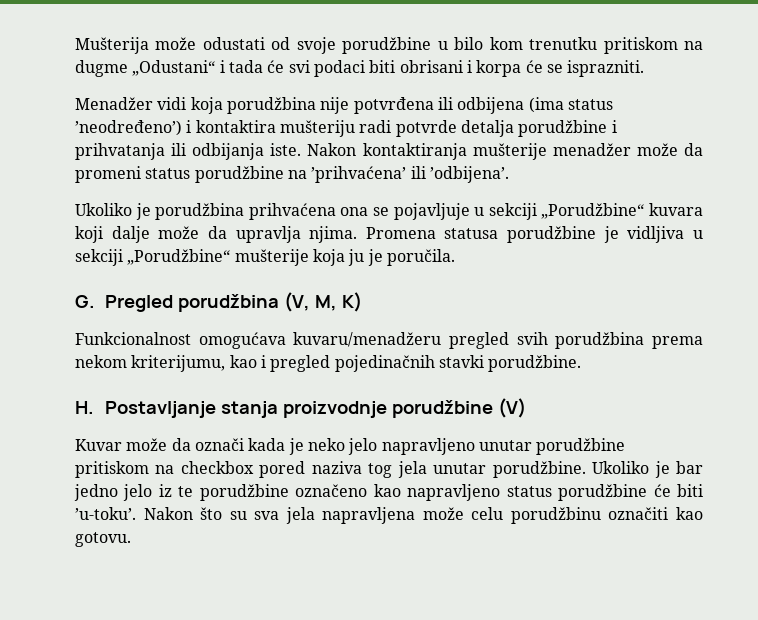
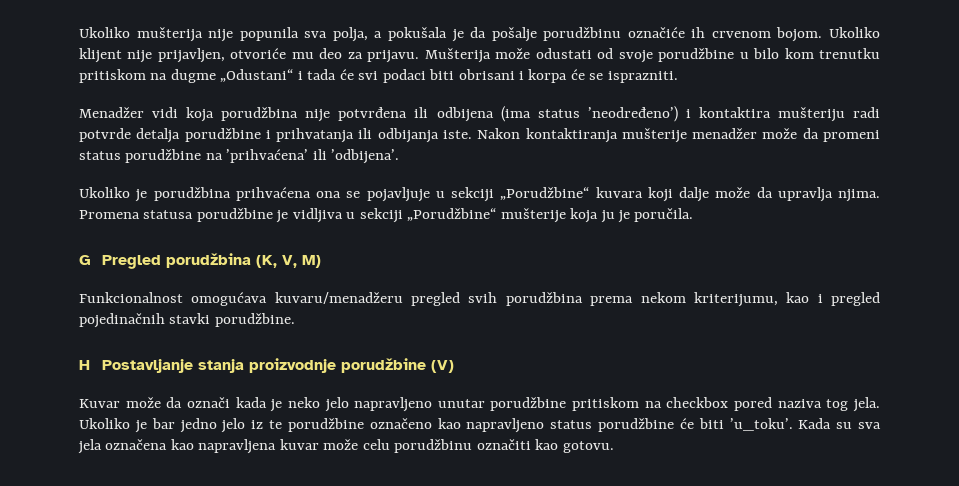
+ Ukoliko mušterija nije popunila sva polja, a pokušala je da pošalje porudžbinu označiće ih crvenom bojom. Ukoliko klijent nije prijavljen, otvoriće mu deo za prijavu.
- G. Pregled porudžbina (V, M, K)
+ G Pregled porudžbina (K, V, M)
- H. Postavljanje stanja proizvodnje porudžbine (V)
+ H Postavljanje stanja proizvodnje porudžbine (V)
- Kuvar može da označi kada je neko jelo napravljeno unutar porudžbine pritiskom na checkbox pored naziva tog jela unutar porudžbine.
+ Kuvar može da označi kada je neko jelo napravljeno unutar porudžbine pritiskom na checkbox pored naziva tog jela.
- Ukoliko je bar jedno jelo iz te porudžbine označeno kao napravljeno status porudžbine će biti ’u-toku’. Nakon što su sva jela napravljena može celu porudžbinu označiti kao gotovu.
+ Ukoliko je bar jedno jelo iz te porudžbine označeno kao napravljeno status porudžbine će biti ’u_toku’. Kada su sva jela označena kao napravljena kuvar može celu porudžbinu označiti kao gotovu.

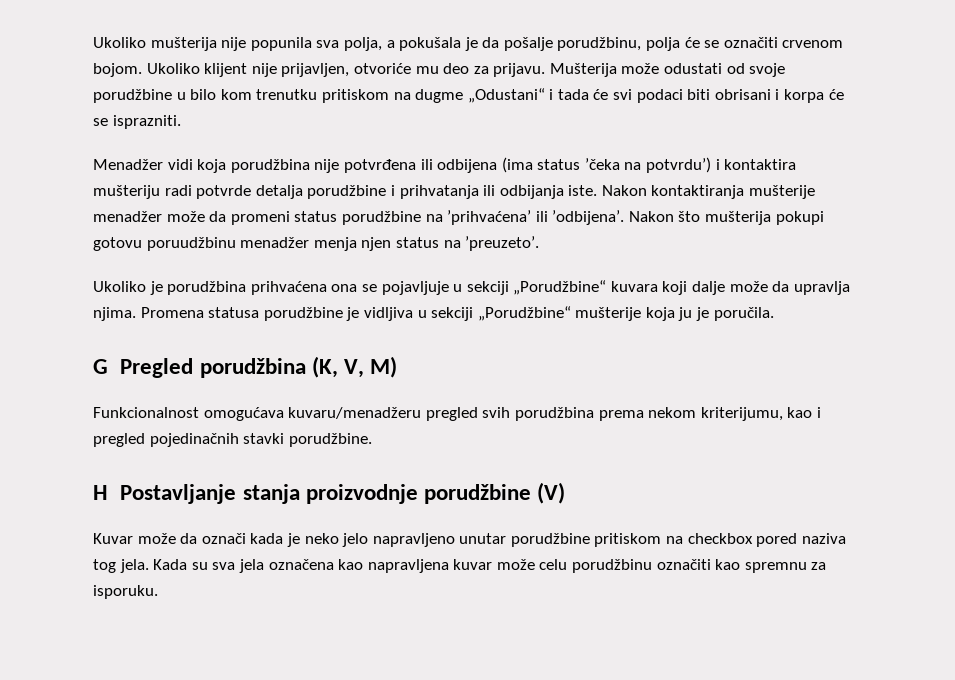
- Ukoliko mušterija nije popunila sva polja, a pokušala je da pošalje porudžbinu označiće ih crvenom bojom.
+ Ukoliko mušterija nije popunila sva polja, a pokušala je da pošalje porudžbinu, polja će se označiti crvenom bojom.
- Menadžer vidi koja porudžbina nije potvrđena ili odbijena (ima status ’neodređeno’) i kontaktira mušteriju radi potvrde detalja porudžbine i prihvatanja ili odbijanja iste.
+ Menadžer vidi koja porudžbina nije potvrđena ili odbijena (ima status ’čeka na potvrdu’) i kontaktira mušteriju radi potvrde detalja porudžbine i prihvatanja ili odbijanja iste.
+ Nakon što mušterija pokupi gotovu poruudžbinu menadžer menja njen status na ’preuzeto’.
- Ukoliko je bar jedno jelo iz te porudžbine označeno kao napravljeno status porudžbine će biti ’u_toku’.
- Kada su sva jela označena kao napravljena kuvar može celu porudžbinu označiti kao gotovu.
+ Kada su sva jela označena kao napravljena kuvar može celu porudžbinu označiti kao spremnu za isporuku.

